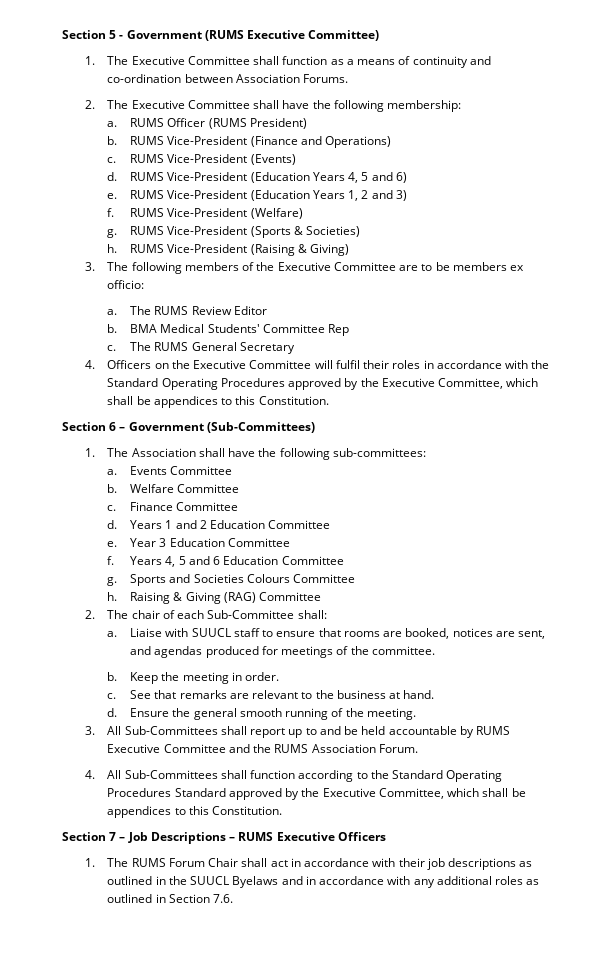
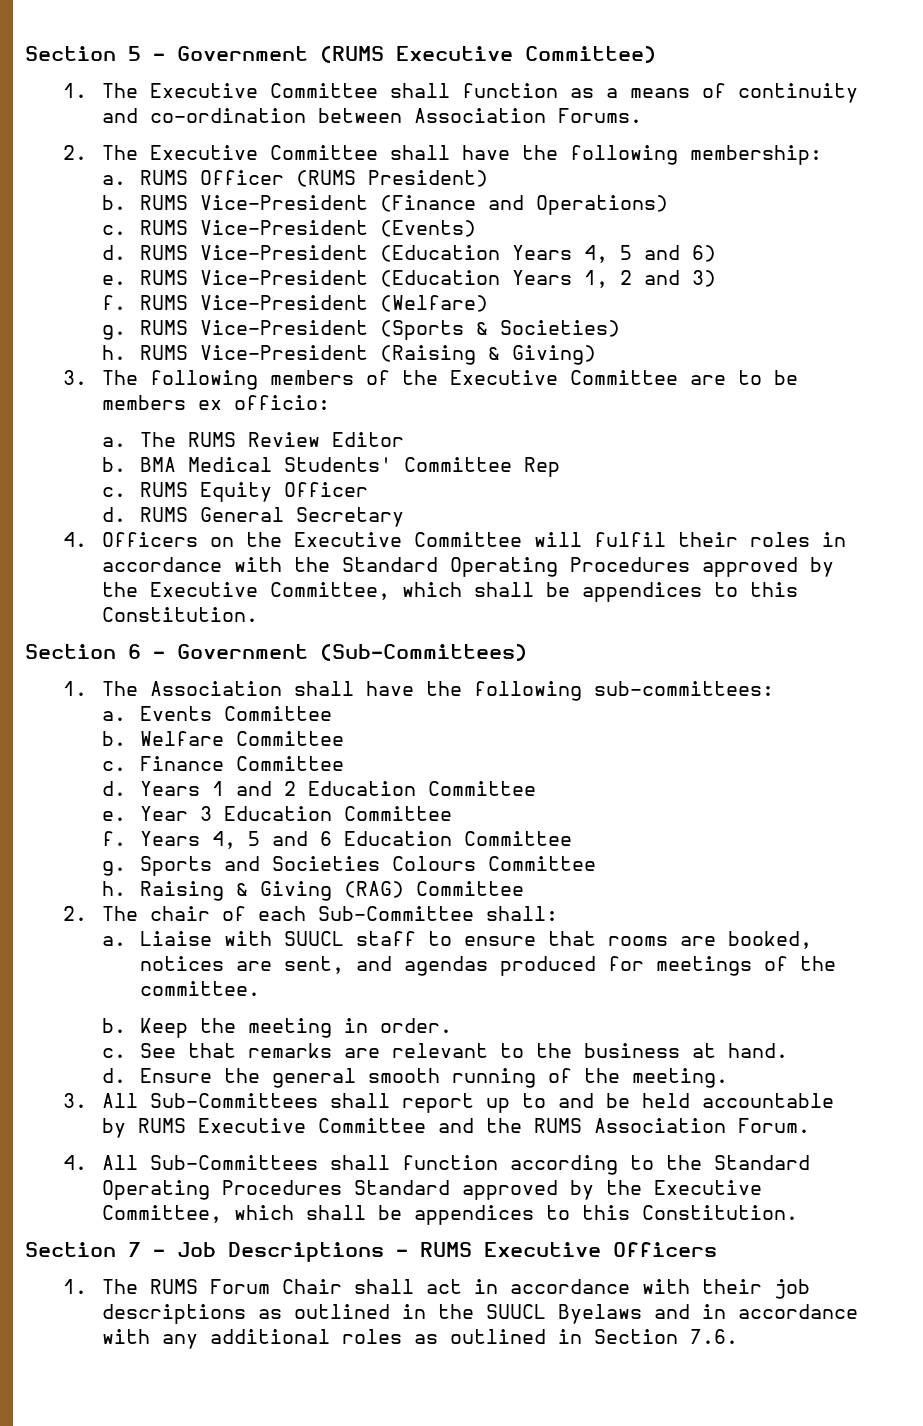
- The RUMS General Secretary
+ RUMS Equity Officer
+ d. RUMS General Secretary

